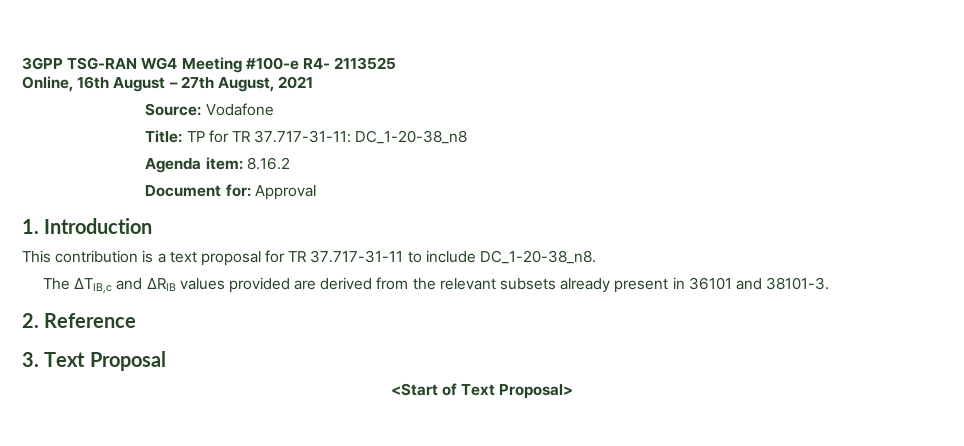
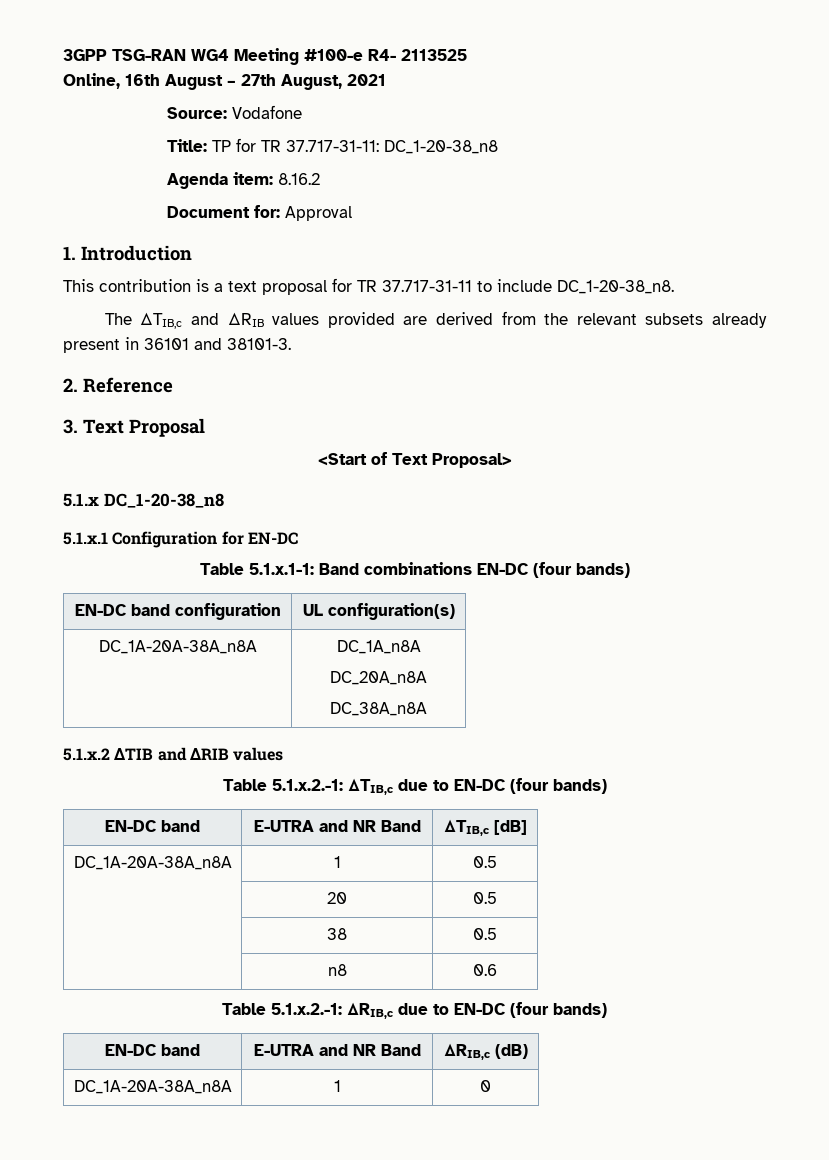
+ 5.1.x DC_1-20-38_n8
+ 5.1.x.1 Configuration for EN-DC
+ Table 5.1.x.1-1: Band combinations EN-DC (four bands)
+ EN-DC band configuration | UL configuration(s)
+ DC_1A-20A-38A_n8A | DC_1A_n8A
+ DC_20A_n8A
+ DC_38A_n8A
+ 5.1.x.2 ∆TIB and ∆RIB values
+ Table 5.1.x.2.-1: ΔTIB,c due to EN-DC (four bands)
+ EN-DC band | E-UTRA and NR Band | ΔTIB,c [dB]
+ DC_1A-20A-38A_n8A | 1 | 0.5
+ | 20 | 0.5
+ | 38 | 0.5
+ | n8 | 0.6
+ Table 5.1.x.2.-1: ΔRIB,c due to EN-DC (four bands)
+ EN-DC band | E-UTRA and NR Band | ΔRIB,c (dB)
+ DC_1A-20A-38A_n8A | 1 | 0

